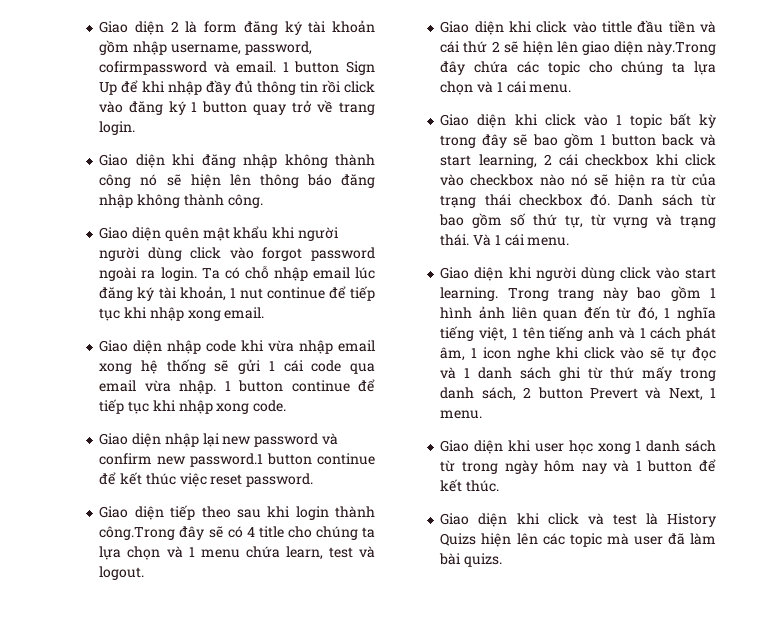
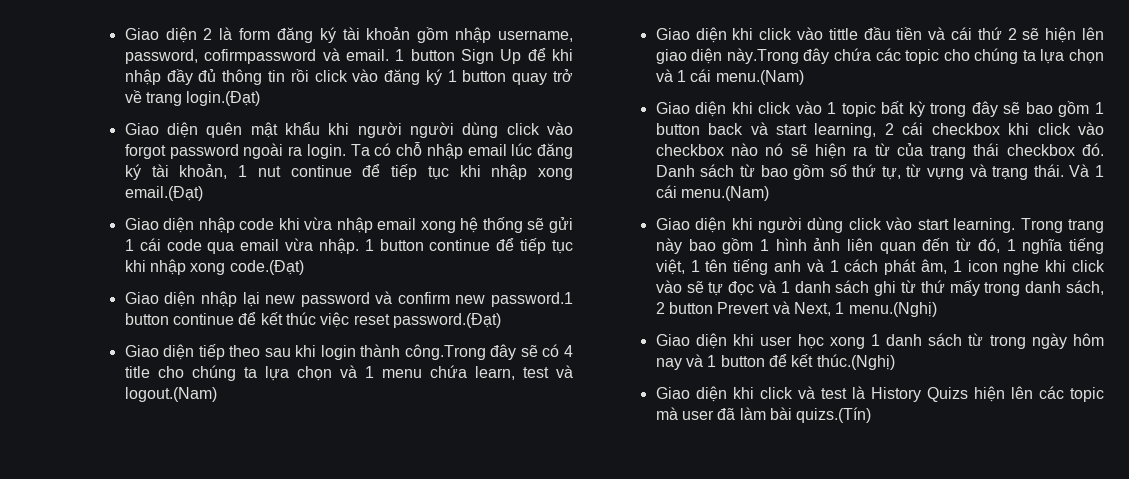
- 1 button Sign Up để khi nhập đầy đủ thông tin rồi click vào đăng ký 1 button quay trở về trang login.
- Giao diện khi đăng nhập không thành công nó sẽ hiện lên thông báo đăng nhập không thành công.
+ 1 button Sign Up để khi nhập đầy đủ thông tin rồi click vào đăng ký 1 button quay trở về trang login.(Đạt)
- Ta có chỗ nhập email lúc đăng ký tài khoản, 1 nut continue để tiếp tục khi nhập xong email.
+ Ta có chỗ nhập email lúc đăng ký tài khoản, 1 nut continue để tiếp tục khi nhập xong email.(Đạt)
- 1 button continue để tiếp tục khi nhập xong code.
+ 1 button continue để tiếp tục khi nhập xong code.(Đạt)
- Giao diện nhập lại new password và confirm new password.1 button continue để kết thúc việc reset password.
+ Giao diện nhập lại new password và confirm new password.1 button continue để kết thúc việc reset password.(Đạt)
- Giao diện tiếp theo sau khi login thành công.Trong đây sẽ có 4 title cho chúng ta lựa chọn và 1 menu chứa learn, test và logout.
+ Giao diện tiếp theo sau khi login thành công.Trong đây sẽ có 4 title cho chúng ta lựa chọn và 1 menu chứa learn, test và logout.(Nam)
- Giao diện khi click vào tittle đầu tiền và cái thứ 2 sẽ hiện lên giao diện này.Trong đây chứa các topic cho chúng ta lựa chọn và 1 cái menu.
+ Giao diện khi click vào tittle đầu tiền và cái thứ 2 sẽ hiện lên giao diện này.Trong đây chứa các topic cho chúng ta lựa chọn và 1 cái menu.(Nam)
- Và 1 cái menu.
+ Và 1 cái menu.(Nam)
- Trong trang này bao gồm 1 hình ảnh liên quan đến từ đó, 1 nghĩa tiếng việt, 1 tên tiếng anh và 1 cách phát âm, 1 icon nghe khi click vào sẽ tự đọc và 1 danh sách ghi từ thứ mấy trong danh sách, 2 button Prevert và Next, 1 menu.
+ Trong trang này bao gồm 1 hình ảnh liên quan đến từ đó, 1 nghĩa tiếng việt, 1 tên tiếng anh và 1 cách phát âm, 1 icon nghe khi click vào sẽ tự đọc và 1 danh sách ghi từ thứ mấy trong danh sách, 2 button Prevert và Next, 1 menu.(Nghị)
- Giao diện khi user học xong 1 danh sách từ trong ngày hôm nay và 1 button để kết thúc.
+ Giao diện khi user học xong 1 danh sách từ trong ngày hôm nay và 1 button để kết thúc.(Nghị)
- Giao diện khi click và test là History Quizs hiện lên các topic mà user đã làm bài quizs.
+ Giao diện khi click và test là History Quizs hiện lên các topic mà user đã làm bài quizs.(Tín)

